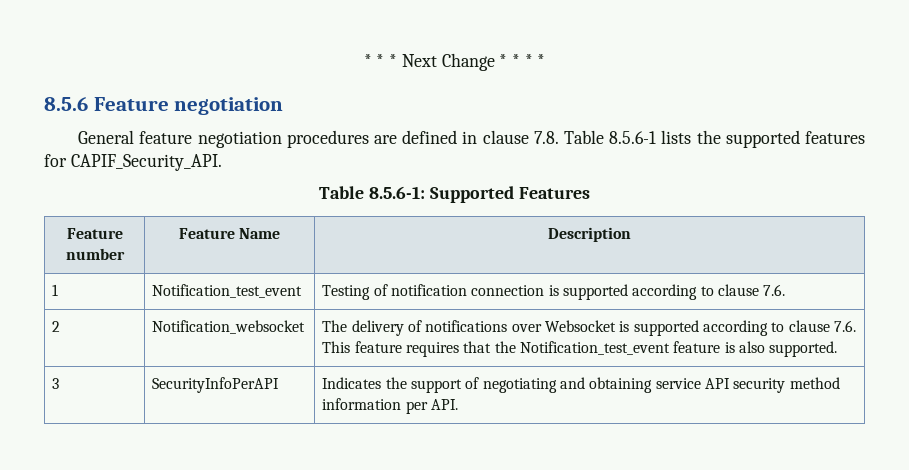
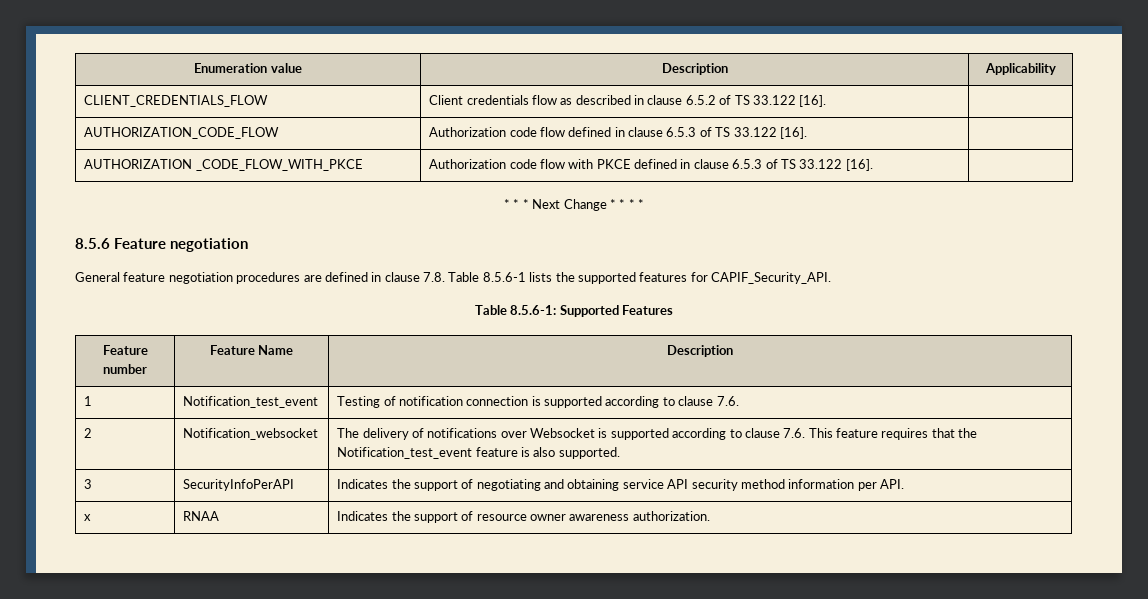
+ Enumeration value | Description | Applicability
+ CLIENT_CREDENTIALS_FLOW | Client credentials flow as described in clause 6.5.2 of TS 33.122 [16]. |
+ AUTHORIZATION_CODE_FLOW | Authorization code flow defined in clause 6.5.3 of TS 33.122 [16]. |
+ AUTHORIZATION _CODE_FLOW_WITH_PKCE | Authorization code flow with PKCE defined in clause 6.5.3 of TS 33.122 [16]. |
+ x | RNAA | Indicates the support of resource owner awareness authorization.

